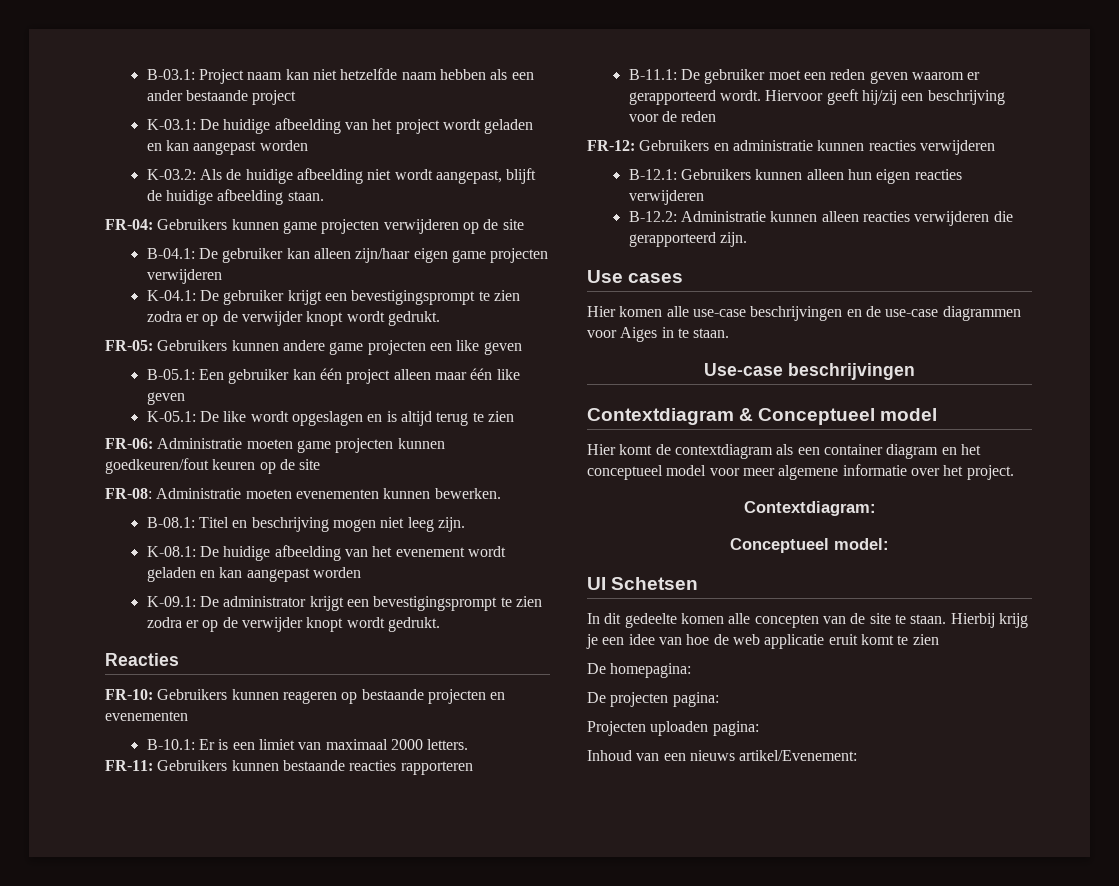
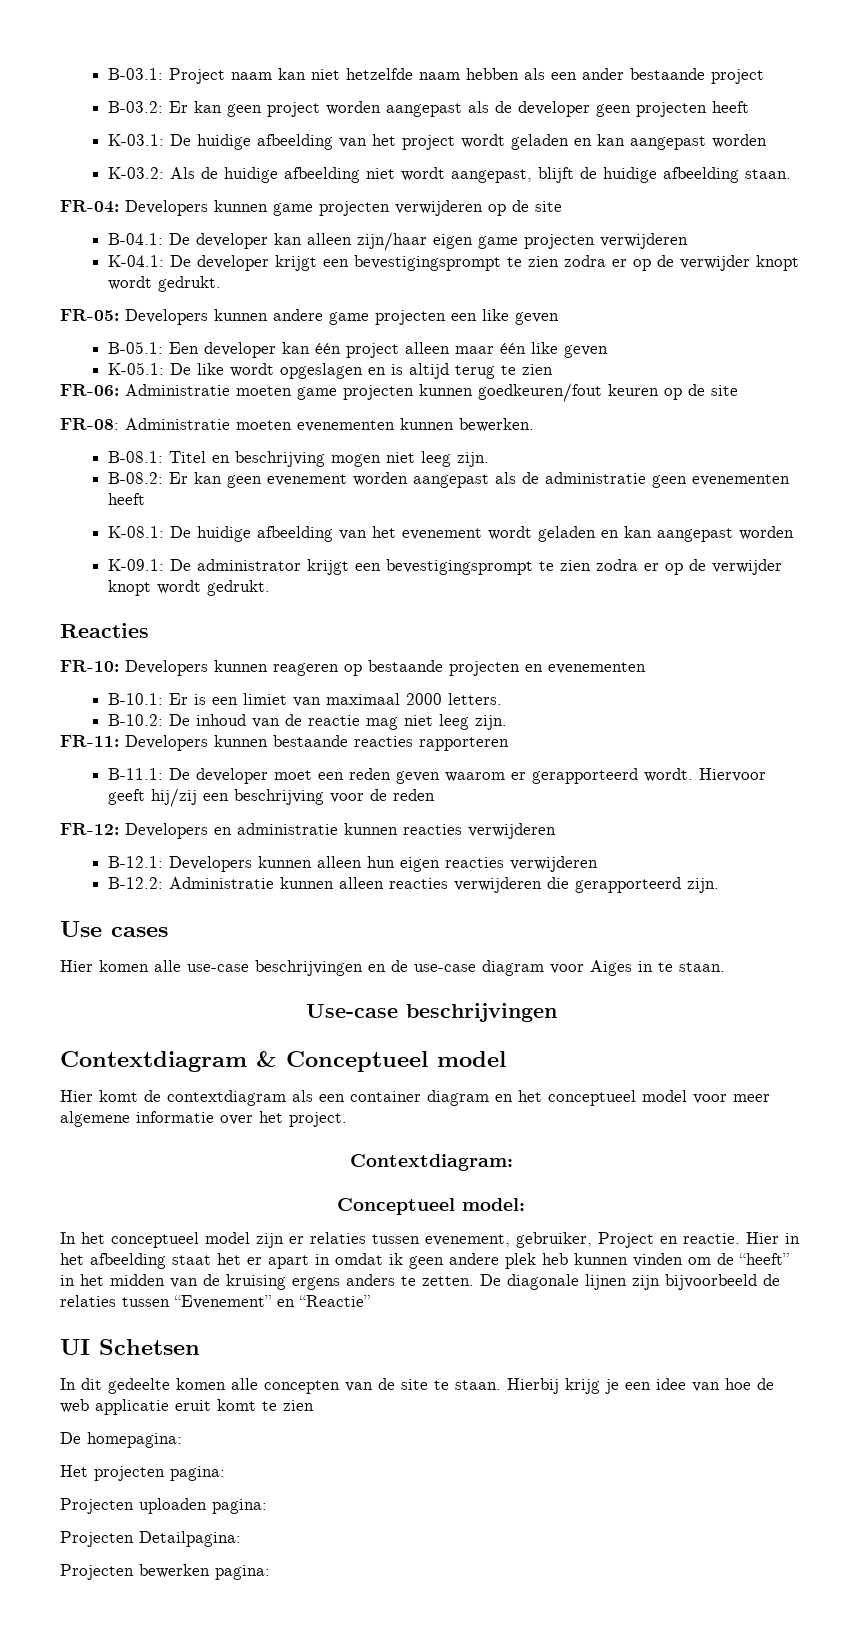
+ B-03.2: Er kan geen project worden aangepast als de developer geen projecten heeft
- FR-04: Gebruikers kunnen game projecten verwijderen op de site
+ FR-04: Developers kunnen game projecten verwijderen op de site
- B-04.1: De gebruiker kan alleen zijn/haar eigen game projecten verwijderen
+ B-04.1: De developer kan alleen zijn/haar eigen game projecten verwijderen
- K-04.1: De gebruiker krijgt een bevestigingsprompt te zien zodra er op de verwijder knopt wordt gedrukt.
+ K-04.1: De developer krijgt een bevestigingsprompt te zien zodra er op de verwijder knopt wordt gedrukt.
- FR-05: Gebruikers kunnen andere game projecten een like geven
+ FR-05: Developers kunnen andere game projecten een like geven
- B-05.1: Een gebruiker kan één project alleen maar één like geven
+ B-05.1: Een developer kan één project alleen maar één like geven
+ B-08.2: Er kan geen evenement worden aangepast als de administratie geen evenementen heeft
- FR-10: Gebruikers kunnen reageren op bestaande projecten en evenementen
+ FR-10: Developers kunnen reageren op bestaande projecten en evenementen
+ B-10.2: De inhoud van de reactie mag niet leeg zijn.
- FR-11: Gebruikers kunnen bestaande reacties rapporteren
+ FR-11: Developers kunnen bestaande reacties rapporteren
- B-11.1: De gebruiker moet een reden geven waarom er gerapporteerd wordt.
+ B-11.1: De developer moet een reden geven waarom er gerapporteerd wordt.
- FR-12: Gebruikers en administratie kunnen reacties verwijderen
+ FR-12: Developers en administratie kunnen reacties verwijderen
- B-12.1: Gebruikers kunnen alleen hun eigen reacties verwijderen
+ B-12.1: Developers kunnen alleen hun eigen reacties verwijderen
- Hier komen alle use-case beschrijvingen en de use-case diagrammen voor Aiges in te staan.
+ Hier komen alle use-case beschrijvingen en de use-case diagram voor Aiges in te staan.
+ In het conceptueel model zijn er relaties tussen evenement, gebruiker, Project en reactie. Hier in het afbeelding staat het er apart in omdat ik geen andere plek heb kunnen vinden om de “heeft” in het midden van de kruising ergens anders te zetten. De diagonale lijnen zijn bijvoorbeeld de relaties tussen “Evenement” en “Reactie”
- De projecten pagina:
+ Het projecten pagina:
- Inhoud van een nieuws artikel/Evenement:
+ Projecten Detailpagina:
+ Projecten bewerken pagina:

